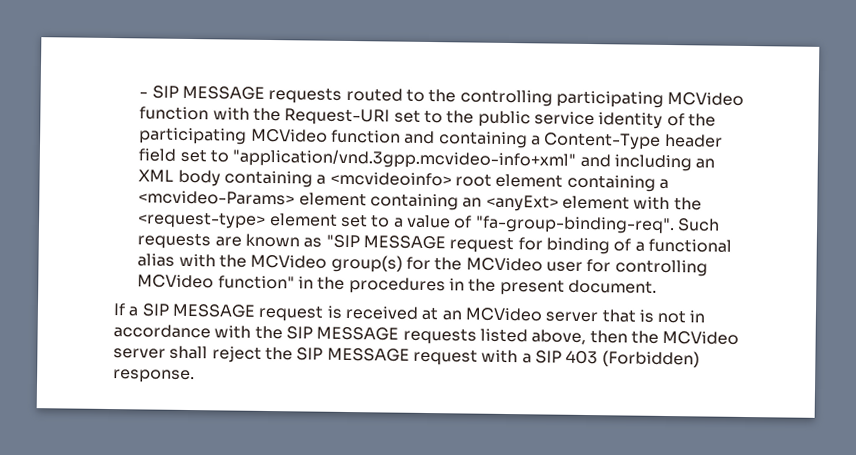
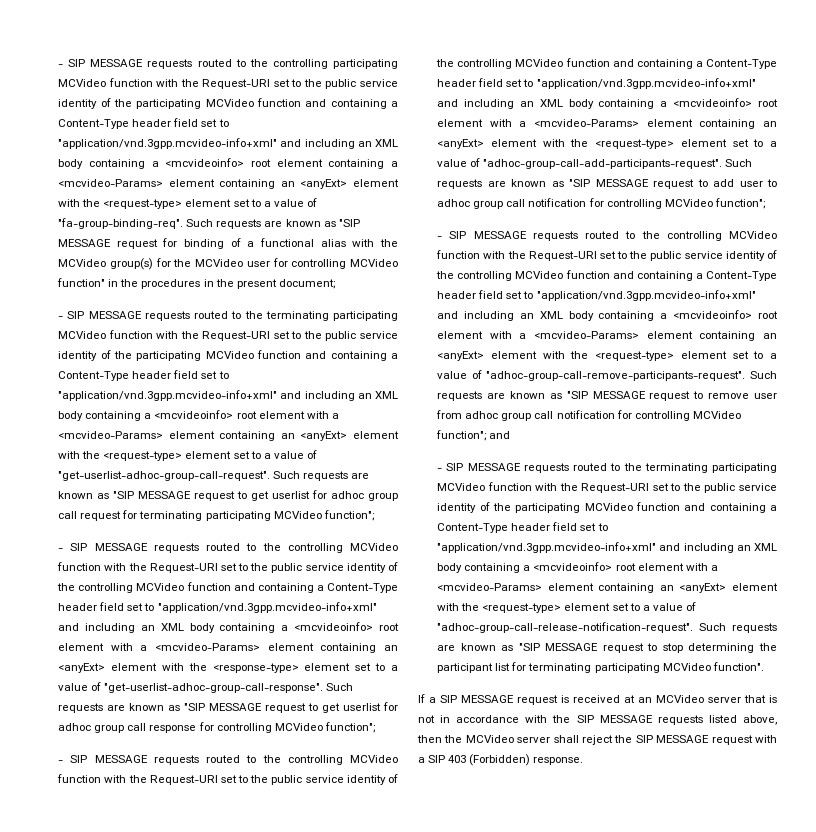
- Such requests are known as "SIP MESSAGE request for binding of a functional alias with the MCVideo group(s) for the MCVideo user for controlling MCVideo function" in the procedures in the present document.
+ Such requests are known as "SIP MESSAGE request for binding of a functional alias with the MCVideo group(s) for the MCVideo user for controlling MCVideo function" in the procedures in the present document;
+ - SIP MESSAGE requests routed to the terminating participating MCVideo function with the Request-URI set to the public service identity of the participating MCVideo function and containing a Content-Type header field set to "application/vnd.3gpp.mcvideo-info+xml" and including an XML body containing a <mcvideoinfo> root element with a <mcvideo-Params> element containing an <anyExt> element with the <request-type> element set to a value of "get-userlist-adhoc-group-call-request". Such requests are known as "SIP MESSAGE request to get userlist for adhoc group call request for terminating participating MCVideo function";
+ - SIP MESSAGE requests routed to the controlling MCVideo function with the Request-URI set to the public service identity of the controlling MCVideo function and containing a Content-Type header field set to "application/vnd.3gpp.mcvideo-info+xml" and including an XML body containing a <mcvideoinfo> root element with a <mcvideo-Params> element containing an <anyExt> element with the <response-type> element set to a value of "get-userlist-adhoc-group-call-response". Such requests are known as "SIP MESSAGE request to get userlist for adhoc group call response for controlling MCVideo function";
+ - SIP MESSAGE requests routed to the controlling MCVideo function with the Request-URI set to the public service identity of the controlling MCVideo function and containing a Content-Type header field set to "application/vnd.3gpp.mcvideo-info+xml" and including an XML body containing a <mcvideoinfo> root element with a <mcvideo-Params> element containing an <anyExt> element with the <request-type> element set to a value of "adhoc-group-call-add-participants-request". Such requests are known as "SIP MESSAGE request to add user to adhoc group call notification for controlling MCVideo function";
+ - SIP MESSAGE requests routed to the controlling MCVideo function with the Request-URI set to the public service identity of the controlling MCVideo function and containing a Content-Type header field set to "application/vnd.3gpp.mcvideo-info+xml" and including an XML body containing a <mcvideoinfo> root element with a <mcvideo-Params> element containing an <anyExt> element with the <request-type> element set to a value of "adhoc-group-call-remove-participants-request". Such requests are known as "SIP MESSAGE request to remove user from adhoc group call notification for controlling MCVideo function"; and
+ - SIP MESSAGE requests routed to the terminating participating MCVideo function with the Request-URI set to the public service identity of the participating MCVideo function and containing a Content-Type header field set to "application/vnd.3gpp.mcvideo-info+xml" and including an XML body containing a <mcvideoinfo> root element with a <mcvideo-Params> element containing an <anyExt> element with the <request-type> element set to a value of "adhoc-group-call-release-notification-request". Such requests are known as "SIP MESSAGE request to stop determining the participant list for terminating participating MCVideo function".

